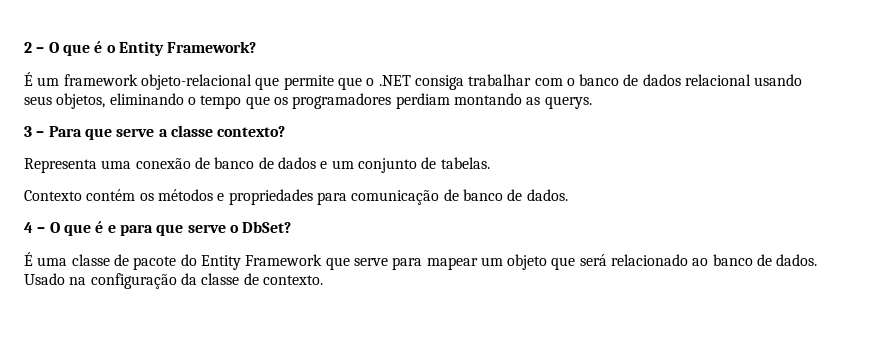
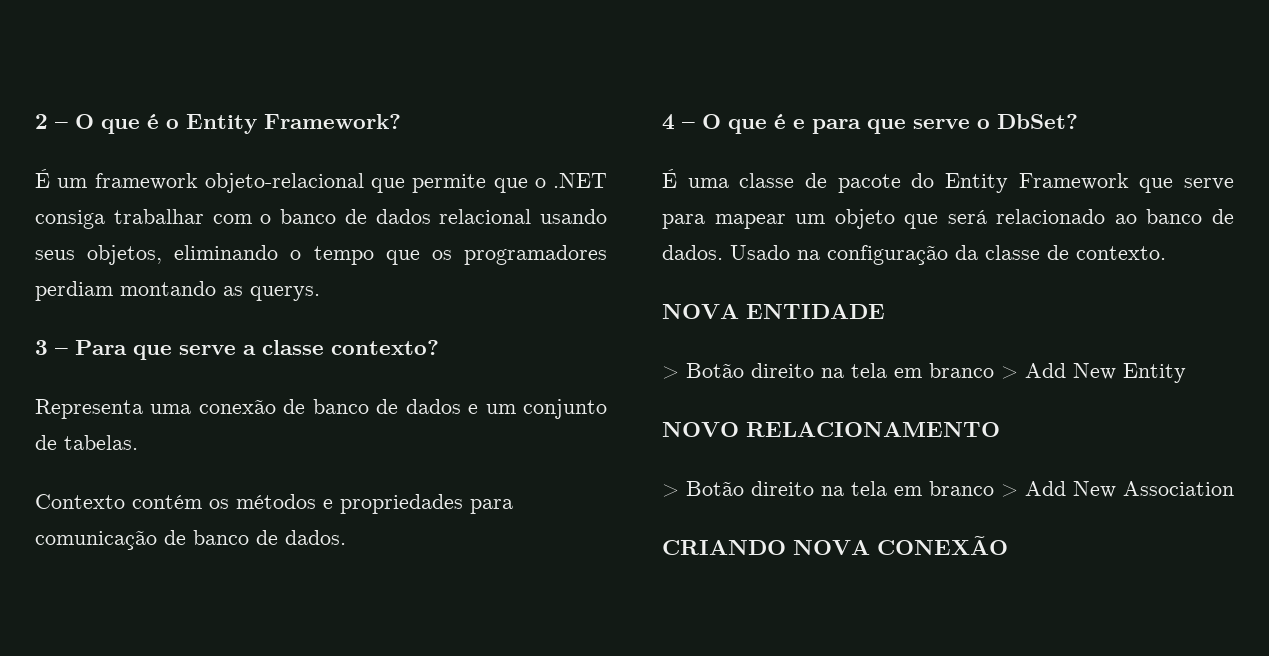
+ NOVA ENTIDADE
+ > Botão direito na tela em branco > Add New Entity
+ NOVO RELACIONAMENTO
+ > Botão direito na tela em branco > Add New Association
+ CRIANDO NOVA CONEXÃO

